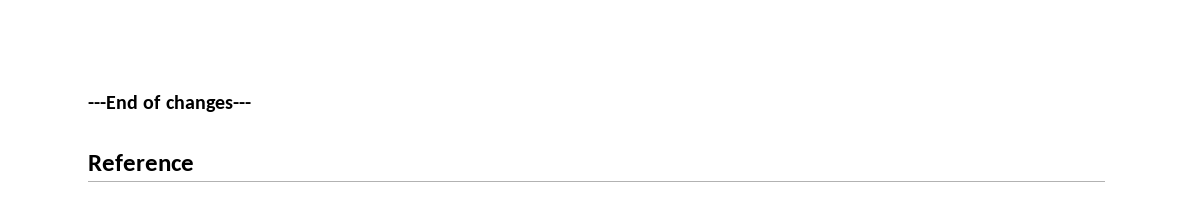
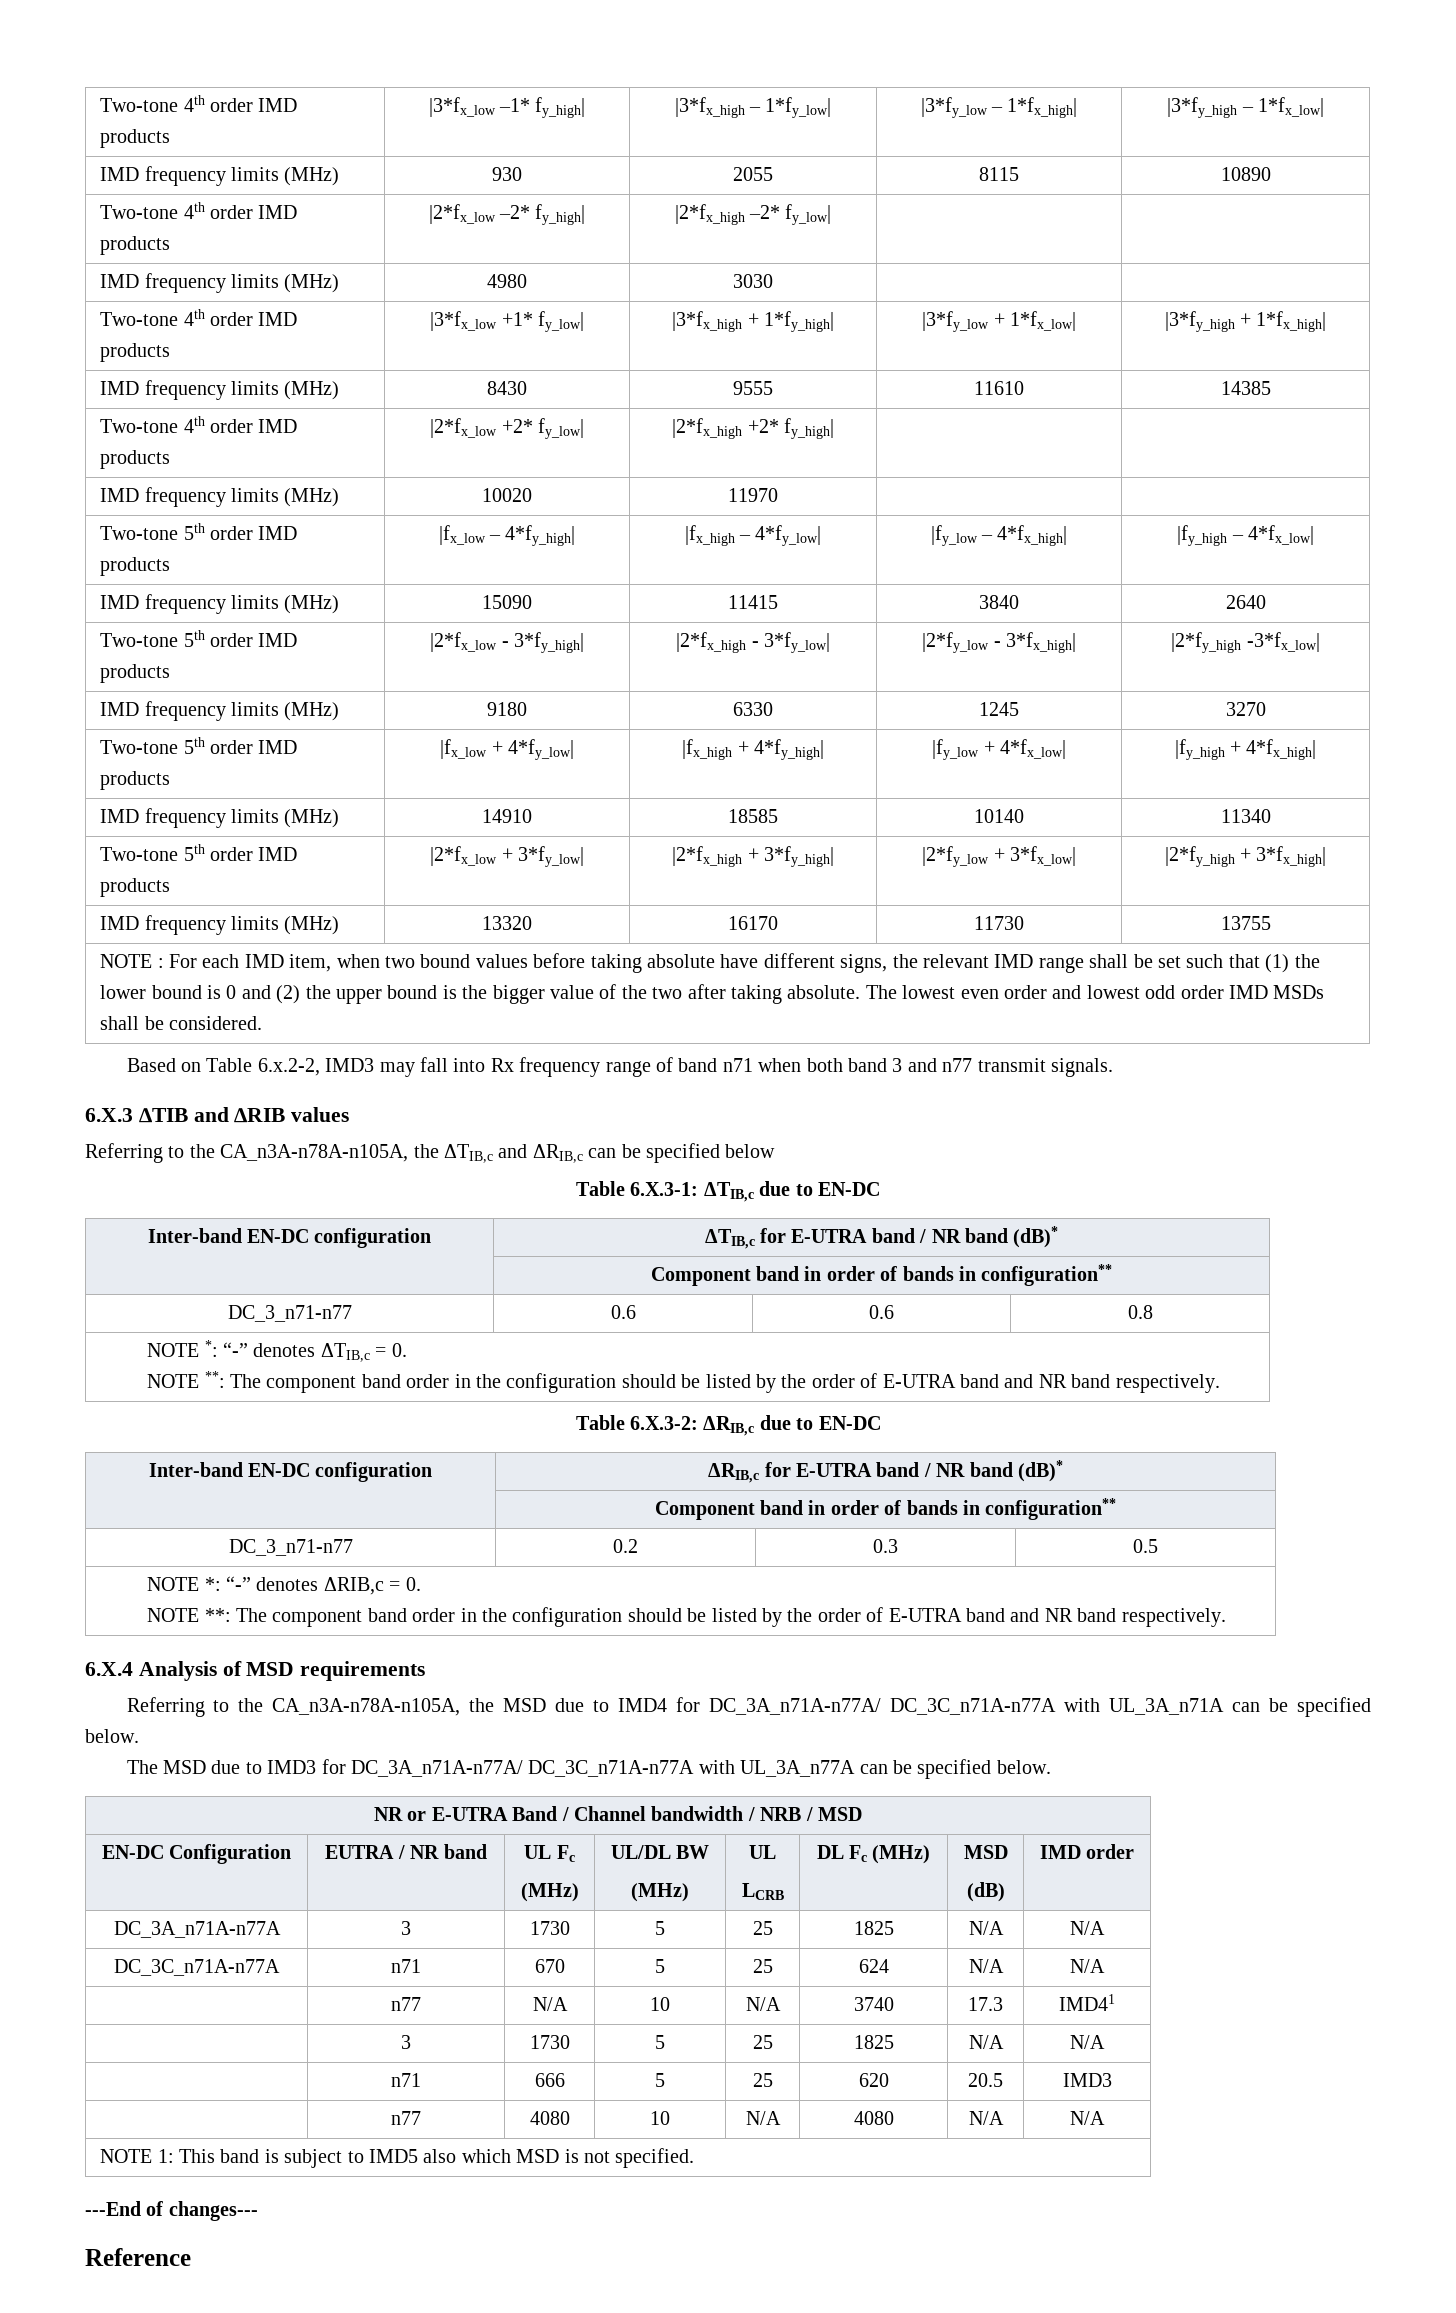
+ Two-tone 4th order IMD products | |3*fx_low –1* fy_high| | |3*fx_high – 1*fy_low| | |3*fy_low – 1*fx_high| | |3*fy_high – 1*fx_low|
+ IMD frequency limits (MHz) | 930 | 2055 | 8115 | 10890
+ Two-tone 4th order IMD products | |2*fx_low –2* fy_high| | |2*fx_high –2* fy_low| | |
+ IMD frequency limits (MHz) | 4980 | 3030 | |
+ Two-tone 4th order IMD products | |3*fx_low +1* fy_low| | |3*fx_high + 1*fy_high| | |3*fy_low + 1*fx_low| | |3*fy_high + 1*fx_high|
+ IMD frequency limits (MHz) | 8430 | 9555 | 11610 | 14385
+ Two-tone 4th order IMD products | |2*fx_low +2* fy_low| | |2*fx_high +2* fy_high| | |
+ IMD frequency limits (MHz) | 10020 | 11970 | |
+ Two-tone 5th order IMD products | |fx_low – 4*fy_high| | |fx_high – 4*fy_low| | |fy_low – 4*fx_high| | |fy_high – 4*fx_low|
+ IMD frequency limits (MHz) | 15090 | 11415 | 3840 | 2640
+ Two-tone 5th order IMD products | |2*fx_low - 3*fy_high| | |2*fx_high - 3*fy_low| | |2*fy_low - 3*fx_high| | |2*fy_high -3*fx_low|
+ IMD frequency limits (MHz) | 9180 | 6330 | 1245 | 3270
+ Two-tone 5th order IMD products | |fx_low + 4*fy_low| | |fx_high + 4*fy_high| | |fy_low + 4*fx_low| | |fy_high + 4*fx_high|
+ IMD frequency limits (MHz) | 14910 | 18585 | 10140 | 11340
+ Two-tone 5th order IMD products | |2*fx_low + 3*fy_low| | |2*fx_high + 3*fy_high| | |2*fy_low + 3*fx_low| | |2*fy_high + 3*fx_high|
+ IMD frequency limits (MHz) | 13320 | 16170 | 11730 | 13755
+ NOTE : For each IMD item, when two bound values before taking absolute have different signs, the relevant IMD range shall be set such that (1) the lower bound is 0 and (2) the upper bound is the bigger value of the two after taking absolute. The lowest even order and lowest odd order IMD MSDs shall be considered.
+ Based on Table 6.x.2-2, IMD3 may fall into Rx frequency range of band n71 when both band 3 and n77 transmit signals.
+ 6.X.3 ∆TIB and ∆RIB values
+ Referring to the CA_n3A-n78A-n105A, the ΔTIB,c and ΔRIB,c can be specified below
+ Table 6.X.3-1: ΔTIB,c due to EN-DC
+ Inter-band EN-DC configuration | ΔTIB,c for E-UTRA band / NR band (dB)*
+ | Component band in order of bands in configuration**
+ DC_3_n71-n77 | 0.6 | 0.6 | 0.8
+ NOTE *: “-” denotes ΔTIB,c = 0.
+ NOTE **: The component band order in the configuration should be listed by the order of E-UTRA band and NR band respectively.
+ Table 6.X.3-2: ΔRIB,c due to EN-DC
+ Inter-band EN-DC configuration | ΔRIB,c for E-UTRA band / NR band (dB)*
+ | Component band in order of bands in configuration**
+ DC_3_n71-n77 | 0.2 | 0.3 | 0.5
+ NOTE *: “-” denotes ΔRIB,c = 0.
+ NOTE **: The component band order in the configuration should be listed by the order of E-UTRA band and NR band respectively.
+ 6.X.4 Analysis of MSD requirements
+ Referring to the CA_n3A-n78A-n105A, the MSD due to IMD4 for DC_3A_n71A-n77A/ DC_3C_n71A-n77A with UL_3A_n71A can be specified below.
+ The MSD due to IMD3 for DC_3A_n71A-n77A/ DC_3C_n71A-n77A with UL_3A_n77A can be specified below.
+ NR or E-UTRA Band / Channel bandwidth / NRB / MSD
+ EN-DC Configuration | EUTRA / NR band | UL Fc
+ (MHz) | UL/DL BW
+ (MHz) | UL
+ LCRB | DL Fc (MHz) | MSD
+ (dB) | IMD order
+ DC_3A_n71A-n77A | 3 | 1730 | 5 | 25 | 1825 | N/A | N/A
+ DC_3C_n71A-n77A | n71 | 670 | 5 | 25 | 624 | N/A | N/A
+ | n77 | N/A | 10 | N/A | 3740 | 17.3 | IMD41
+ | 3 | 1730 | 5 | 25 | 1825 | N/A | N/A
+ | n71 | 666 | 5 | 25 | 620 | 20.5 | IMD3
+ | n77 | 4080 | 10 | N/A | 4080 | N/A | N/A
+ NOTE 1: This band is subject to IMD5 also which MSD is not specified.

